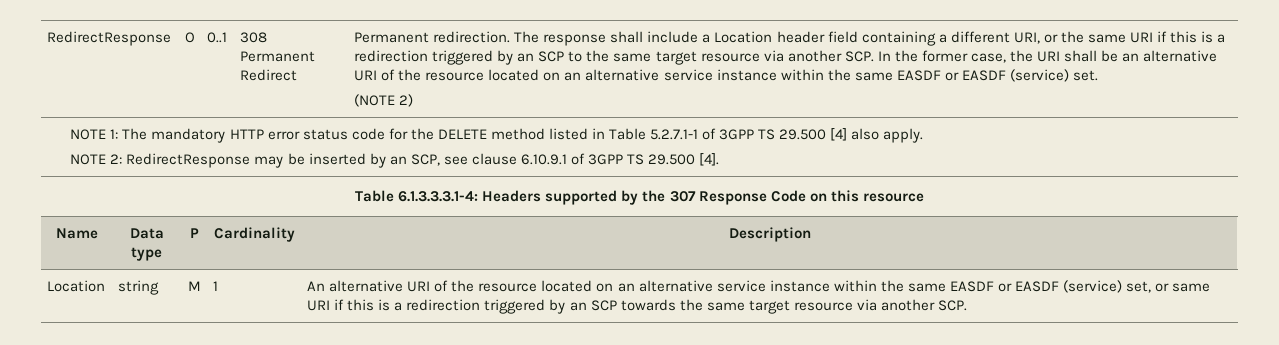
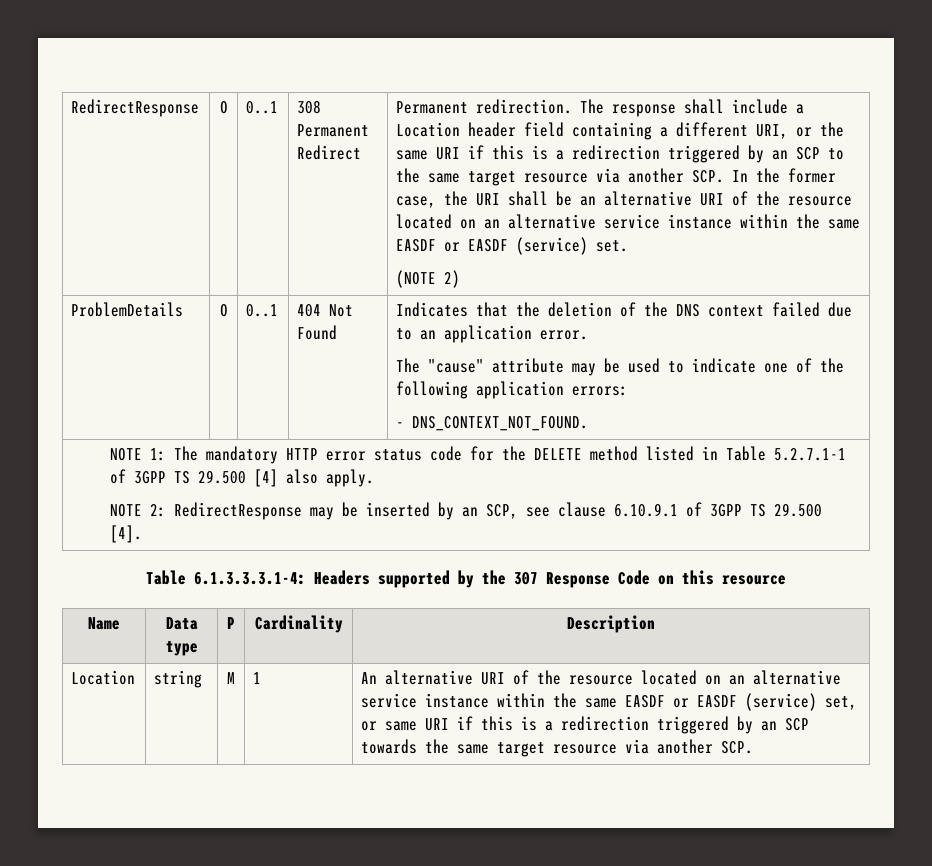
+ ProblemDetails | O | 0..1 | 404 Not Found | Indicates that the deletion of the DNS context failed due to an application error.
+ The "cause" attribute may be used to indicate one of the following application errors:
+ - DNS_CONTEXT_NOT_FOUND.

